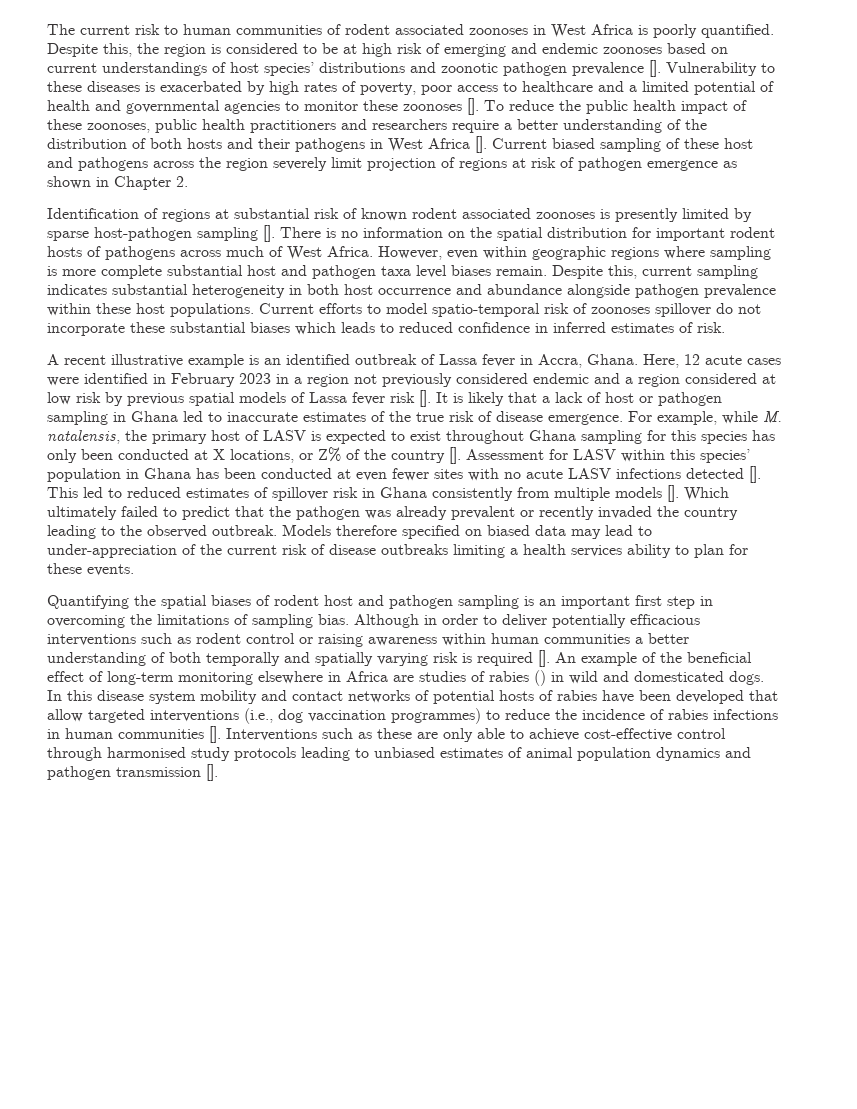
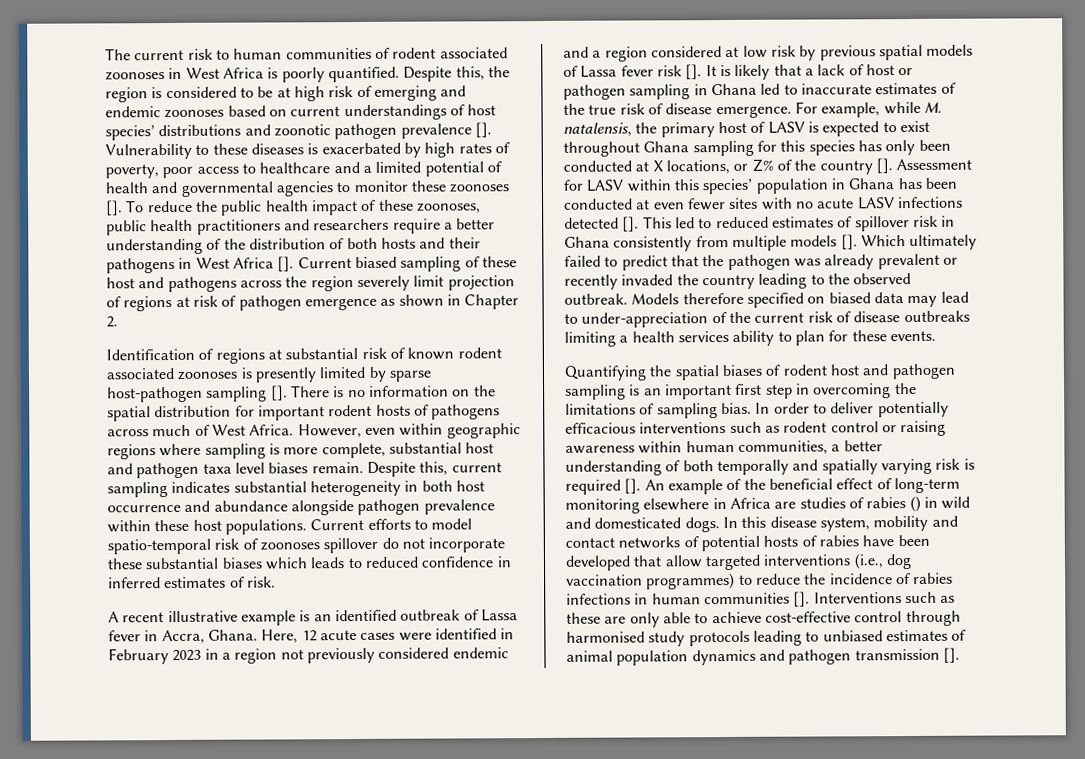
- However, even within geographic regions where sampling is more complete substantial host and pathogen taxa level biases remain.
+ However, even within geographic regions where sampling is more complete, substantial host and pathogen taxa level biases remain.
- Although in order to deliver potentially efficacious interventions such as rodent control or raising awareness within human communities a better understanding of both temporally and spatially varying risk is required [].
+ In order to deliver potentially efficacious interventions such as rodent control or raising awareness within human communities, a better understanding of both temporally and spatially varying risk is required [].
- In this disease system mobility and contact networks of potential hosts of rabies have been developed that allow targeted interventions (i.e., dog vaccination programmes) to reduce the incidence of rabies infections in human communities [].
+ In this disease system, mobility and contact networks of potential hosts of rabies have been developed that allow targeted interventions (i.e., dog vaccination programmes) to reduce the incidence of rabies infections in human communities [].

